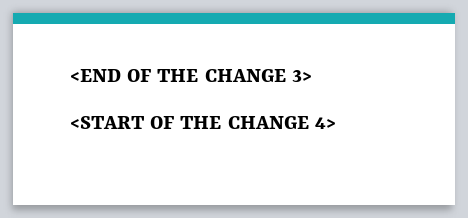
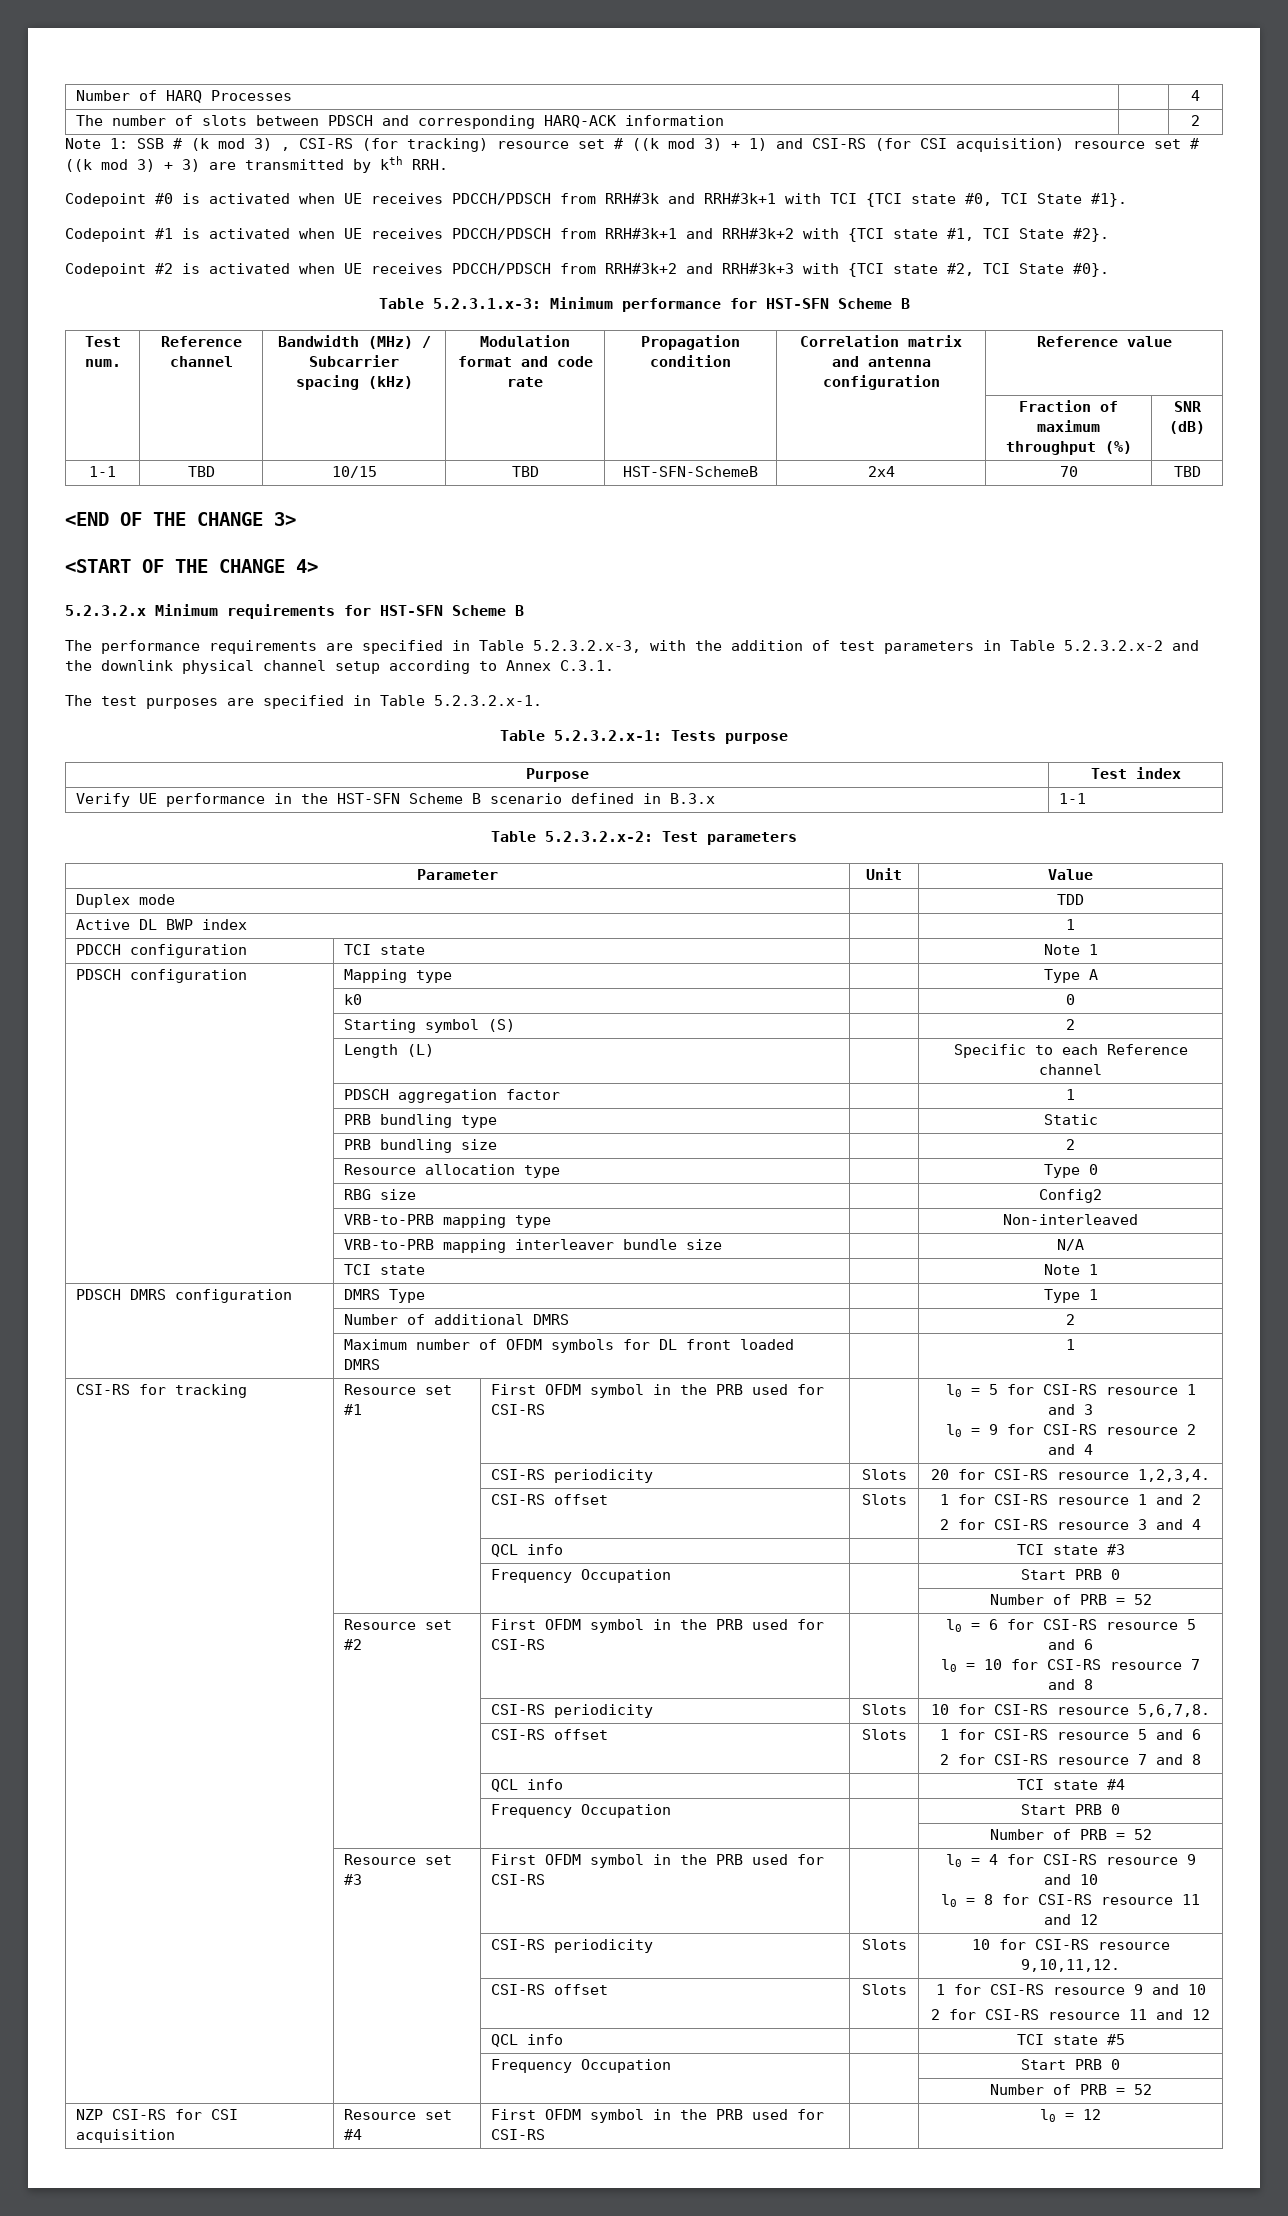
+ Number of HARQ Processes | | 4
+ The number of slots between PDSCH and corresponding HARQ-ACK information | | 2
+ Note 1: SSB # (k mod 3) , CSI-RS (for tracking) resource set # ((k mod 3) + 1) and CSI-RS (for CSI acquisition) resource set # ((k mod 3) + 3) are transmitted by kth RRH.
+ Codepoint #0 is activated when UE receives PDCCH/PDSCH from RRH#3k and RRH#3k+1 with TCI {TCI state #0, TCI State #1}.
+ Codepoint #1 is activated when UE receives PDCCH/PDSCH from RRH#3k+1 and RRH#3k+2 with {TCI state #1, TCI State #2}.
+ Codepoint #2 is activated when UE receives PDCCH/PDSCH from RRH#3k+2 and RRH#3k+3 with {TCI state #2, TCI State #0}.
+ Table 5.2.3.1.x-3: Minimum performance for HST-SFN Scheme B
+ Test num. | Reference channel | Bandwidth (MHz) / Subcarrier spacing (kHz) | Modulation format and code rate | Propagation condition | Correlation matrix and antenna configuration | Reference value
+ | | | | | | Fraction of maximum throughput (%) | SNR (dB)
+ 1-1 | TBD | 10/15 | TBD | HST-SFN-SchemeB | 2x4 | 70 | TBD
+ 5.2.3.2.x Minimum requirements for HST-SFN Scheme B
+ The performance requirements are specified in Table 5.2.3.2.x-3, with the addition of test parameters in Table 5.2.3.2.x-2 and the downlink physical channel setup according to Annex C.3.1.
+ The test purposes are specified in Table 5.2.3.2.x-1.
+ Table 5.2.3.2.x-1: Tests purpose
+ Purpose | Test index
+ Verify UE performance in the HST-SFN Scheme B scenario defined in B.3.x | 1-1
+ Table 5.2.3.2.x-2: Test parameters
+ Parameter | Unit | Value
+ Duplex mode | | TDD
+ Active DL BWP index | | 1
+ PDCCH configuration | TCI state | | Note 1
+ PDSCH configuration | Mapping type | | Type A
+ | k0 | | 0
+ | Starting symbol (S) | | 2
+ | Length (L) | | Specific to each Reference channel
+ | PDSCH aggregation factor | | 1
+ | PRB bundling type | | Static
+ | PRB bundling size | | 2
+ | Resource allocation type | | Type 0
+ | RBG size | | Config2
+ | VRB-to-PRB mapping type | | Non-interleaved
+ | VRB-to-PRB mapping interleaver bundle size | | N/A
+ | TCI state | | Note 1
+ PDSCH DMRS configuration | DMRS Type | | Type 1
+ | Number of additional DMRS | | 2
+ | Maximum number of OFDM symbols for DL front loaded DMRS | | 1
+ CSI-RS for tracking | Resource set #1 | First OFDM symbol in the PRB used for CSI-RS | | l0 = 5 for CSI-RS resource 1 and 3
+ l0 = 9 for CSI-RS resource 2 and 4
+ | | CSI-RS periodicity | Slots | 20 for CSI-RS resource 1,2,3,4.
+ | | CSI-RS offset | Slots | 1 for CSI-RS resource 1 and 2
+ 2 for CSI-RS resource 3 and 4
+ | | QCL info | | TCI state #3
+ | | Frequency Occupation | | Start PRB 0
+ | | | | Number of PRB = 52
+ | Resource set #2 | First OFDM symbol in the PRB used for CSI-RS | | l0 = 6 for CSI-RS resource 5 and 6
+ l0 = 10 for CSI-RS resource 7 and 8
+ | | CSI-RS periodicity | Slots | 10 for CSI-RS resource 5,6,7,8.
+ | | CSI-RS offset | Slots | 1 for CSI-RS resource 5 and 6
+ 2 for CSI-RS resource 7 and 8
+ | | QCL info | | TCI state #4
+ | | Frequency Occupation | | Start PRB 0
+ | | | | Number of PRB = 52
+ | Resource set #3 | First OFDM symbol in the PRB used for CSI-RS | | l0 = 4 for CSI-RS resource 9 and 10
+ l0 = 8 for CSI-RS resource 11 and 12
+ | | CSI-RS periodicity | Slots | 10 for CSI-RS resource 9,10,11,12.
+ | | CSI-RS offset | Slots | 1 for CSI-RS resource 9 and 10
+ 2 for CSI-RS resource 11 and 12
+ | | QCL info | | TCI state #5
+ | | Frequency Occupation | | Start PRB 0
+ | | | | Number of PRB = 52
+ NZP CSI-RS for CSI acquisition | Resource set #4 | First OFDM symbol in the PRB used for CSI-RS | | l0 = 12

